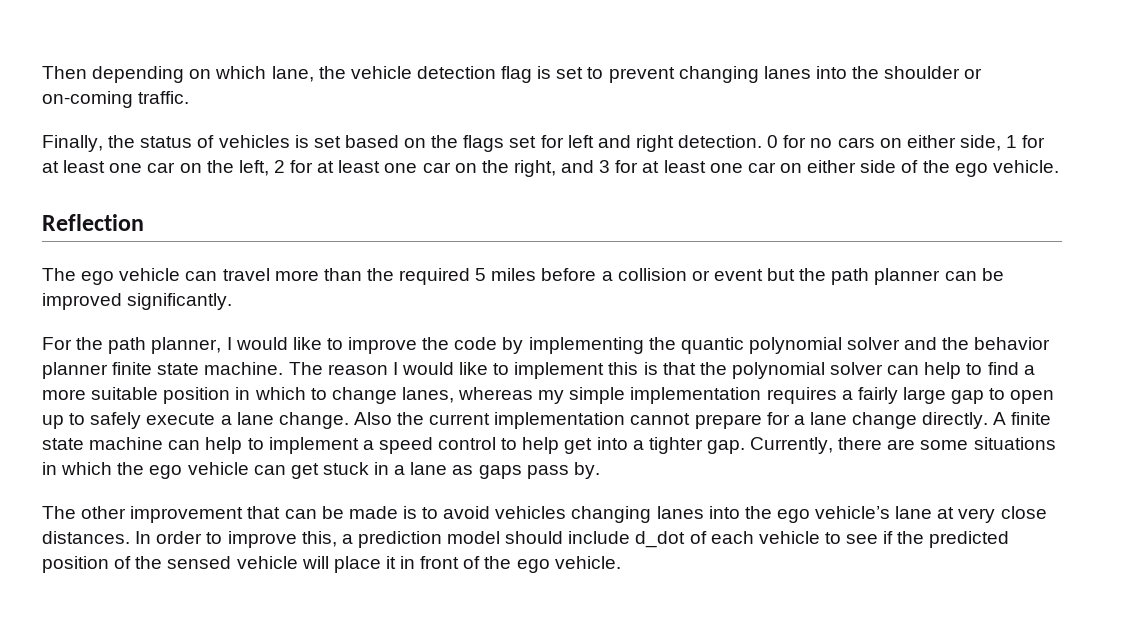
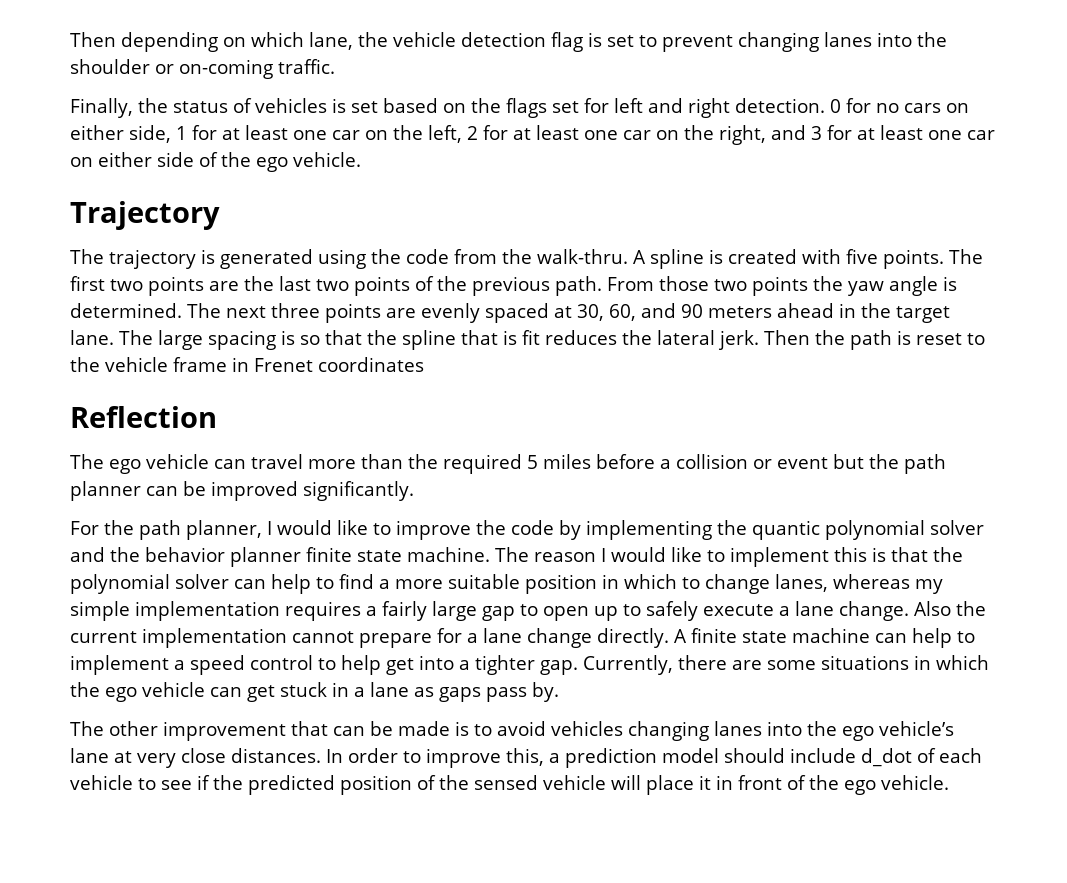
+ Trajectory
+ The trajectory is generated using the code from the walk-thru. A spline is created with five points. The first two points are the last two points of the previous path. From those two points the yaw angle is determined. The next three points are evenly spaced at 30, 60, and 90 meters ahead in the target lane. The large spacing is so that the spline that is fit reduces the lateral jerk. Then the path is reset to the vehicle frame in Frenet coordinates

